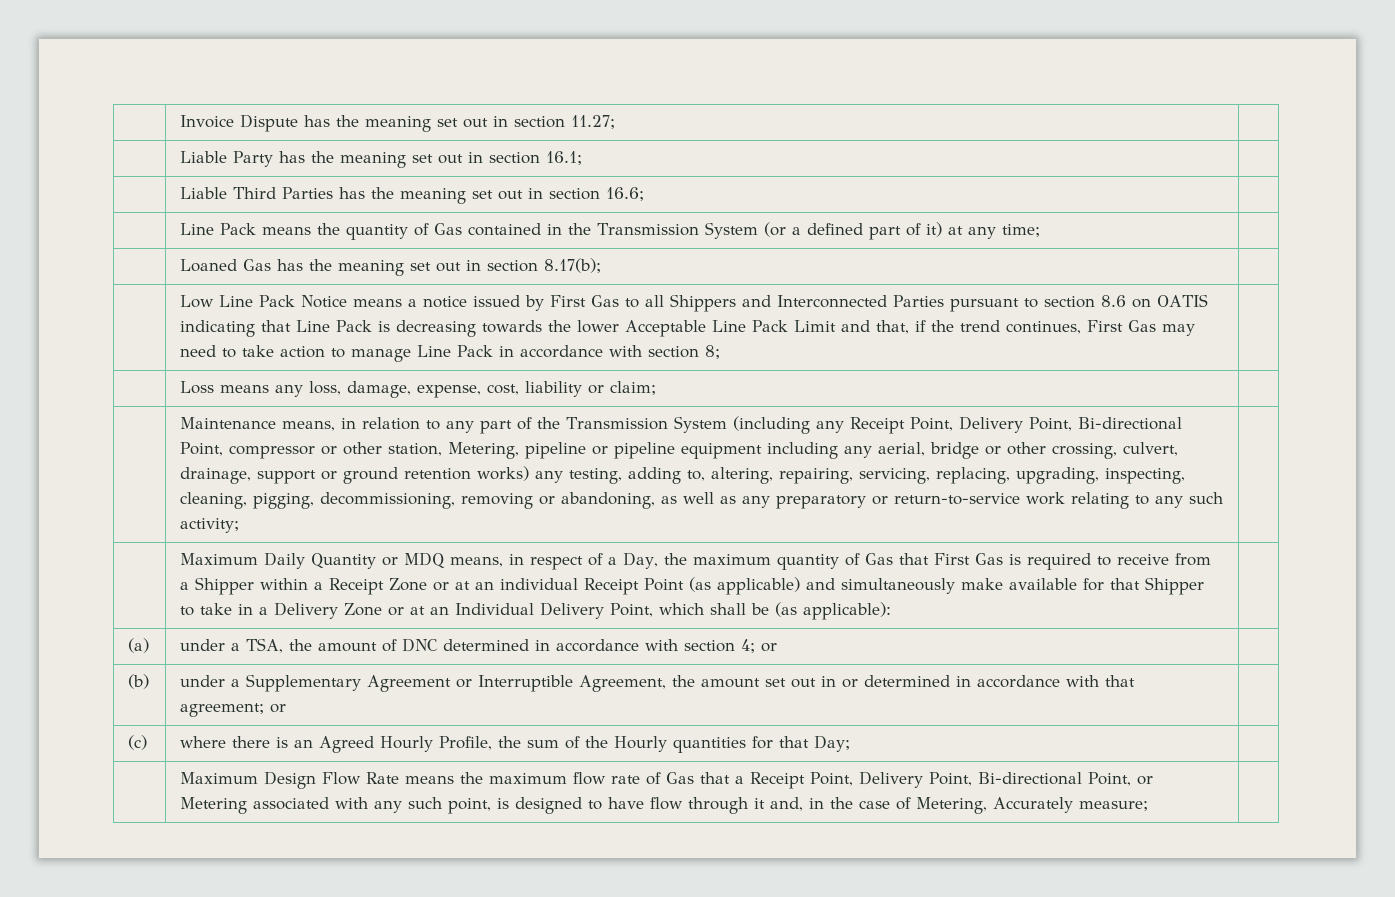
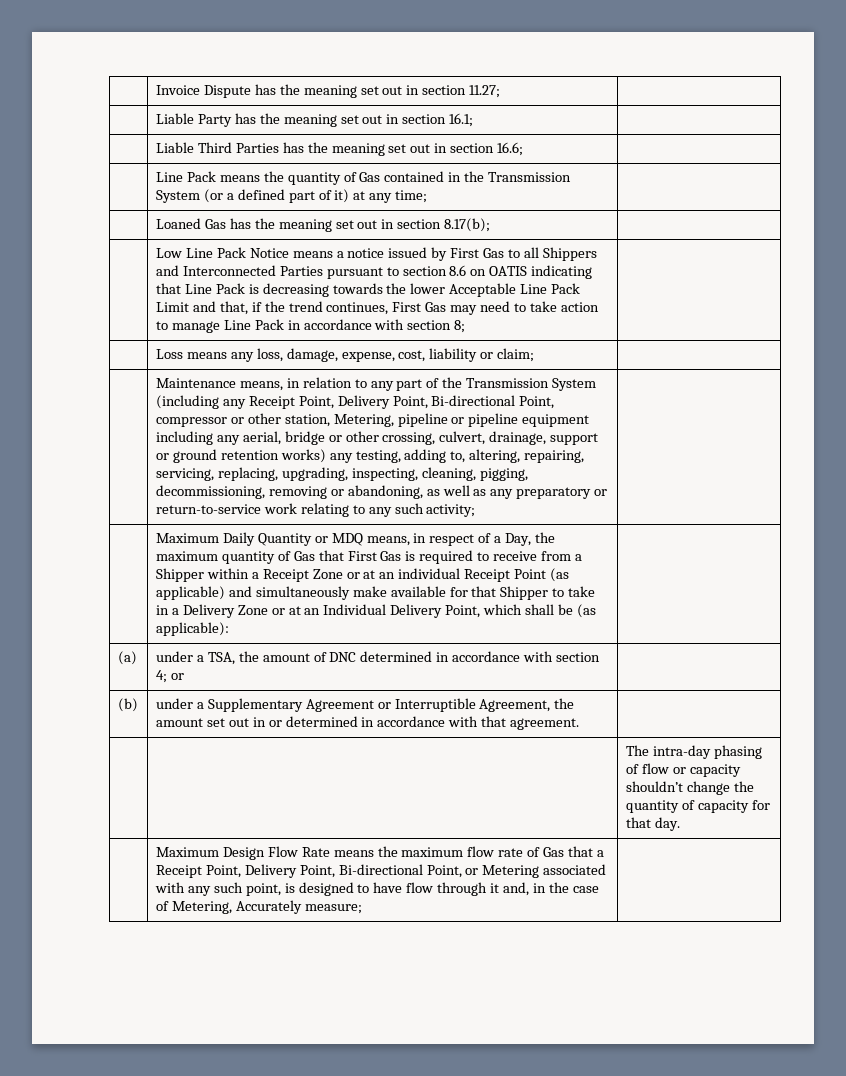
- (b) | under a Supplementary Agreement or Interruptible Agreement, the amount set out in or determined in accordance with that agreement; or |
- (c) | where there is an Agreed Hourly Profile, the sum of the Hourly quantities for that Day; |
+ (b) | under a Supplementary Agreement or Interruptible Agreement, the amount set out in or determined in accordance with that agreement. |
+ | | The intra-day phasing of flow or capacity shouldn’t change the quantity of capacity for that day.

